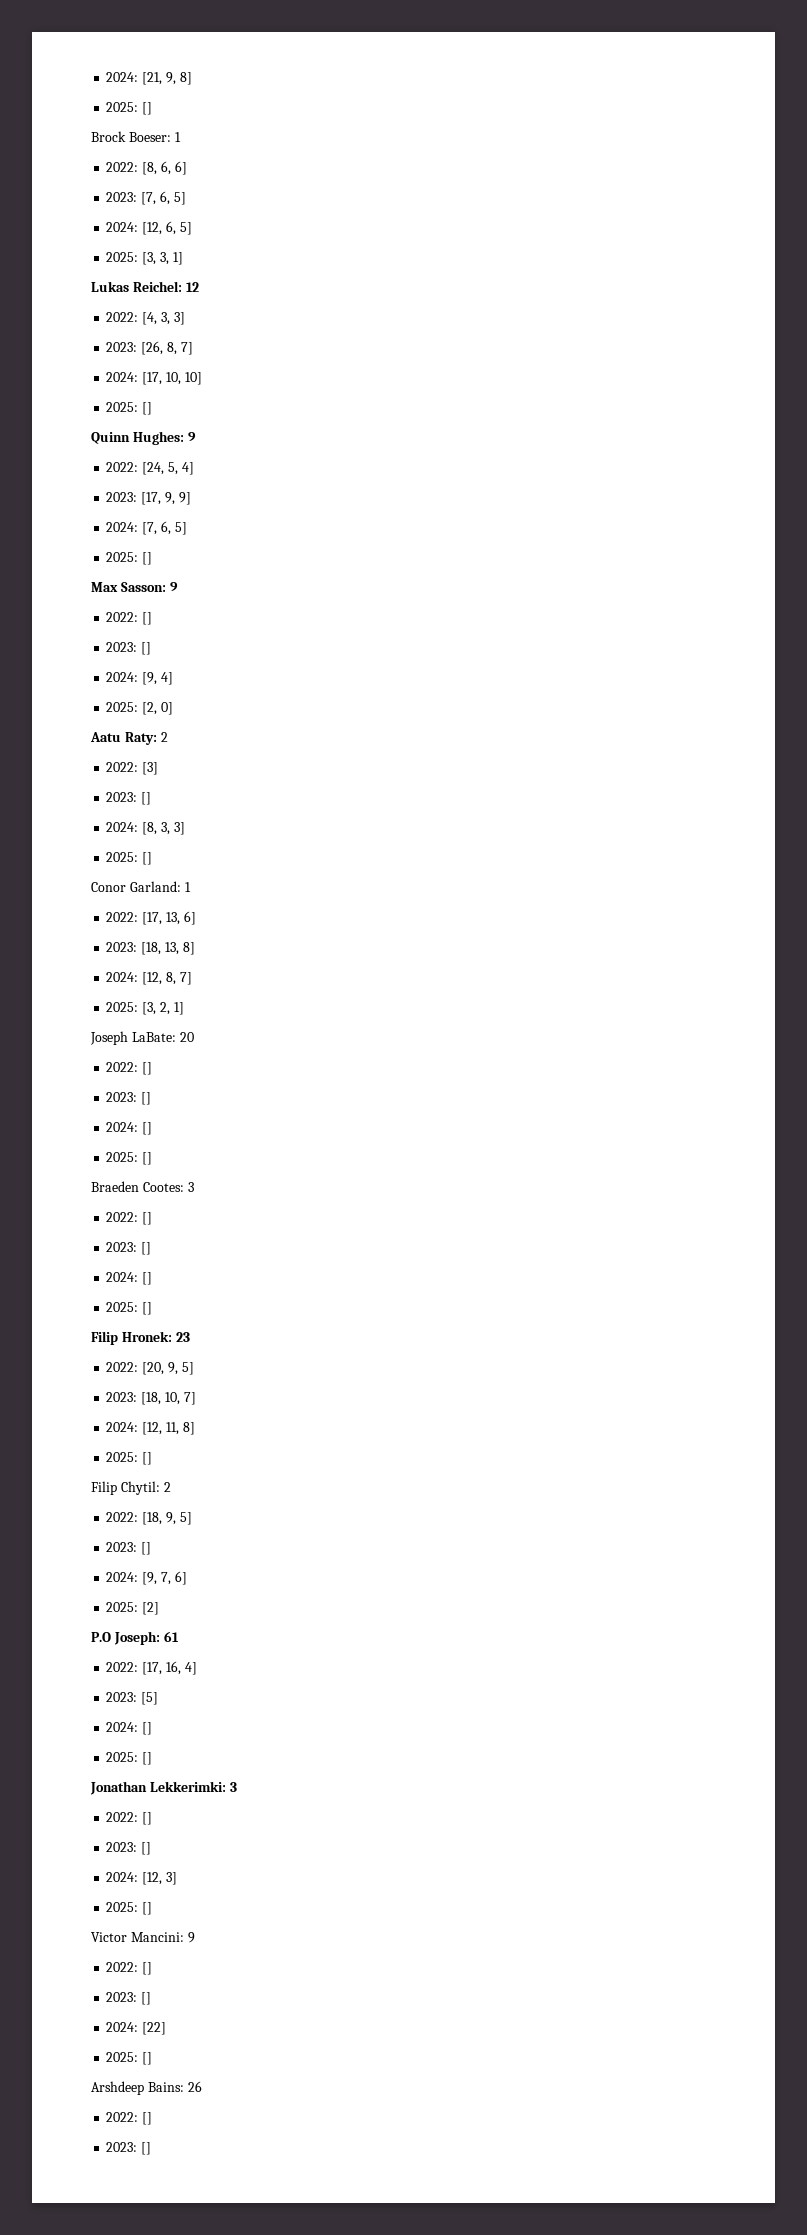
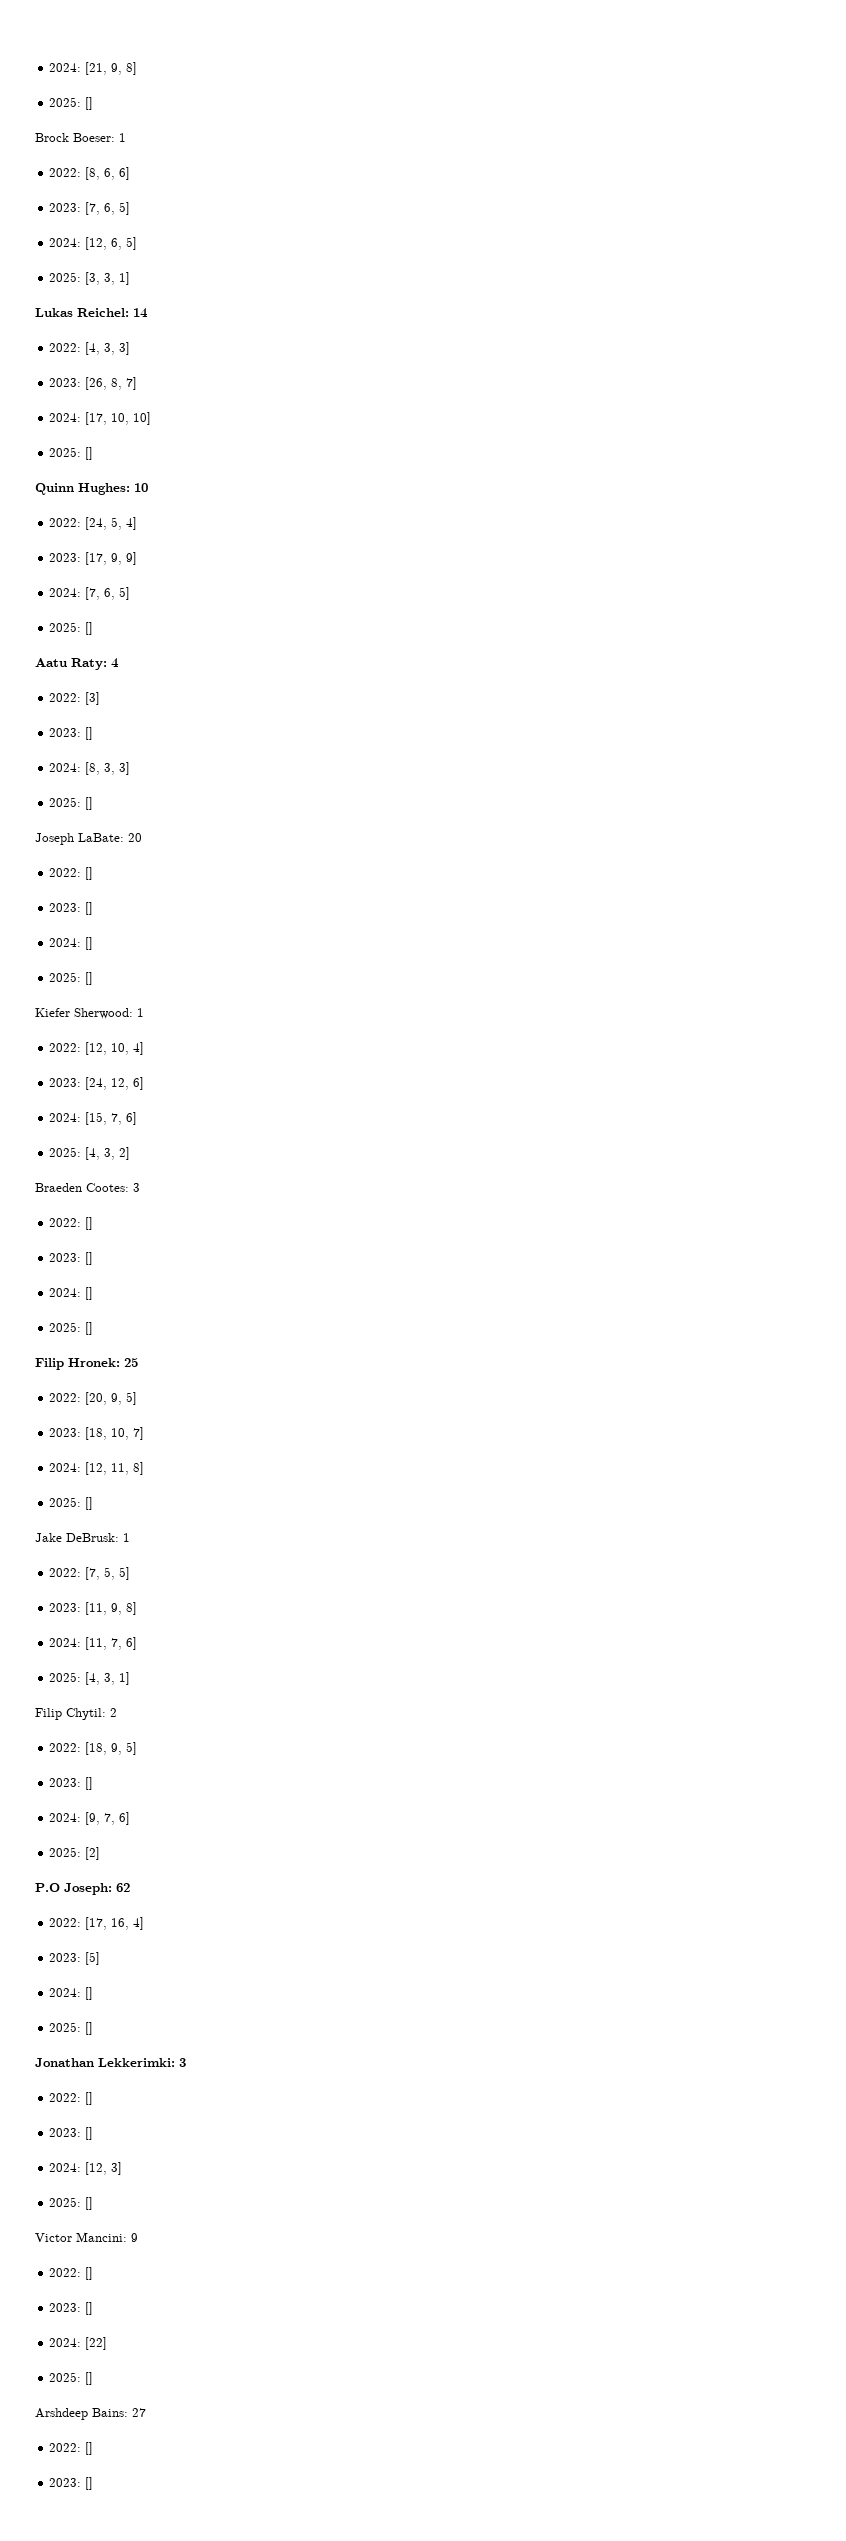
- Lukas Reichel: 12
+ Lukas Reichel: 14
- Quinn Hughes: 9
+ Quinn Hughes: 10
- Max Sasson: 9
- 2022: []
- 2023: []
- 2024: [9, 4]
- 2025: [2, 0]
- Aatu Raty: 2
+ Aatu Raty: 4
- Conor Garland: 1
- 2022: [17, 13, 6]
- 2023: [18, 13, 8]
- 2024: [12, 8, 7]
- 2025: [3, 2, 1]
+ Kiefer Sherwood: 1
+ 2022: [12, 10, 4]
+ 2023: [24, 12, 6]
+ 2024: [15, 7, 6]
+ 2025: [4, 3, 2]
- Filip Hronek: 23
+ Filip Hronek: 25
+ Jake DeBrusk: 1
+ 2022: [7, 5, 5]
+ 2023: [11, 9, 8]
+ 2024: [11, 7, 6]
+ 2025: [4, 3, 1]
- P.O Joseph: 61
+ P.O Joseph: 62
- Arshdeep Bains: 26
+ Arshdeep Bains: 27

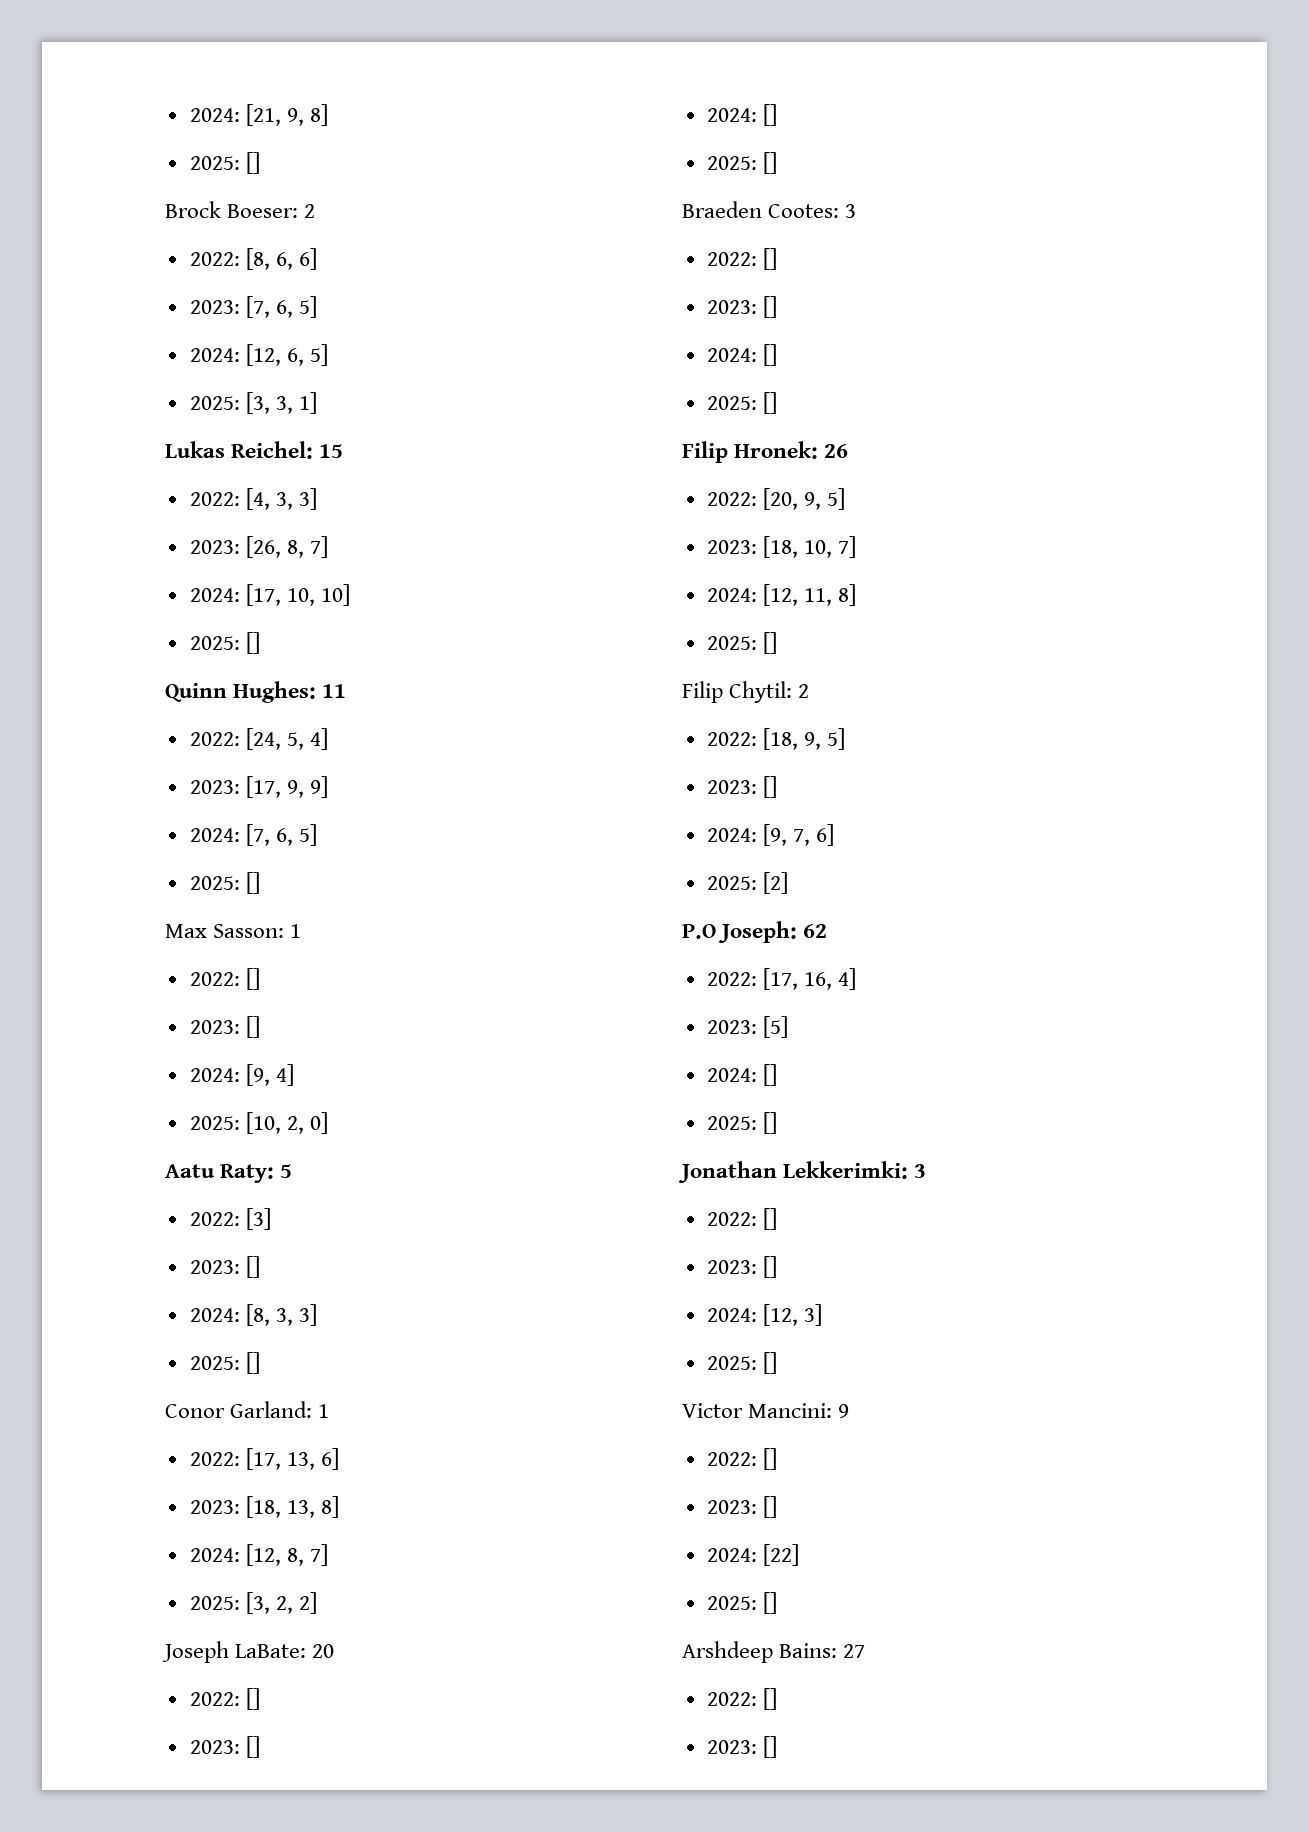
- Brock Boeser: 1
+ Brock Boeser: 2
- Lukas Reichel: 14
+ Lukas Reichel: 15
- Quinn Hughes: 10
+ Quinn Hughes: 11
+ Max Sasson: 1
+ 2022: []
+ 2023: []
+ 2024: [9, 4]
+ 2025: [10, 2, 0]
- Aatu Raty: 4
+ Aatu Raty: 5
+ Conor Garland: 1
+ 2022: [17, 13, 6]
+ 2023: [18, 13, 8]
+ 2024: [12, 8, 7]
+ 2025: [3, 2, 2]
- Kiefer Sherwood: 1
- 2022: [12, 10, 4]
- 2023: [24, 12, 6]
- 2024: [15, 7, 6]
- 2025: [4, 3, 2]
- Filip Hronek: 25
+ Filip Hronek: 26
- Jake DeBrusk: 1
- 2022: [7, 5, 5]
- 2023: [11, 9, 8]
- 2024: [11, 7, 6]
- 2025: [4, 3, 1]

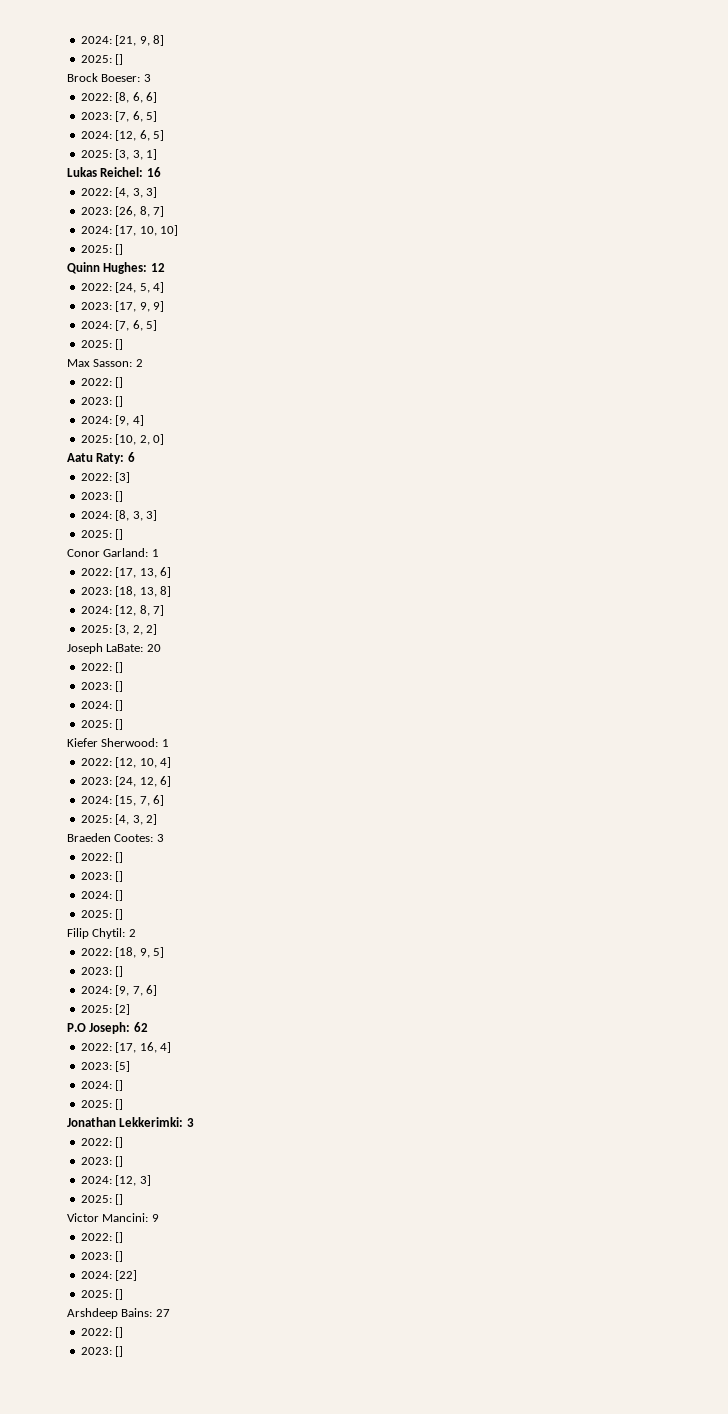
- Brock Boeser: 2
+ Brock Boeser: 3
- Lukas Reichel: 15
+ Lukas Reichel: 16
- Quinn Hughes: 11
+ Quinn Hughes: 12
- Max Sasson: 1
+ Max Sasson: 2
- Aatu Raty: 5
+ Aatu Raty: 6
+ Kiefer Sherwood: 1
+ 2022: [12, 10, 4]
+ 2023: [24, 12, 6]
+ 2024: [15, 7, 6]
+ 2025: [4, 3, 2]
- Filip Hronek: 26
- 2022: [20, 9, 5]
- 2023: [18, 10, 7]
- 2024: [12, 11, 8]
- 2025: []

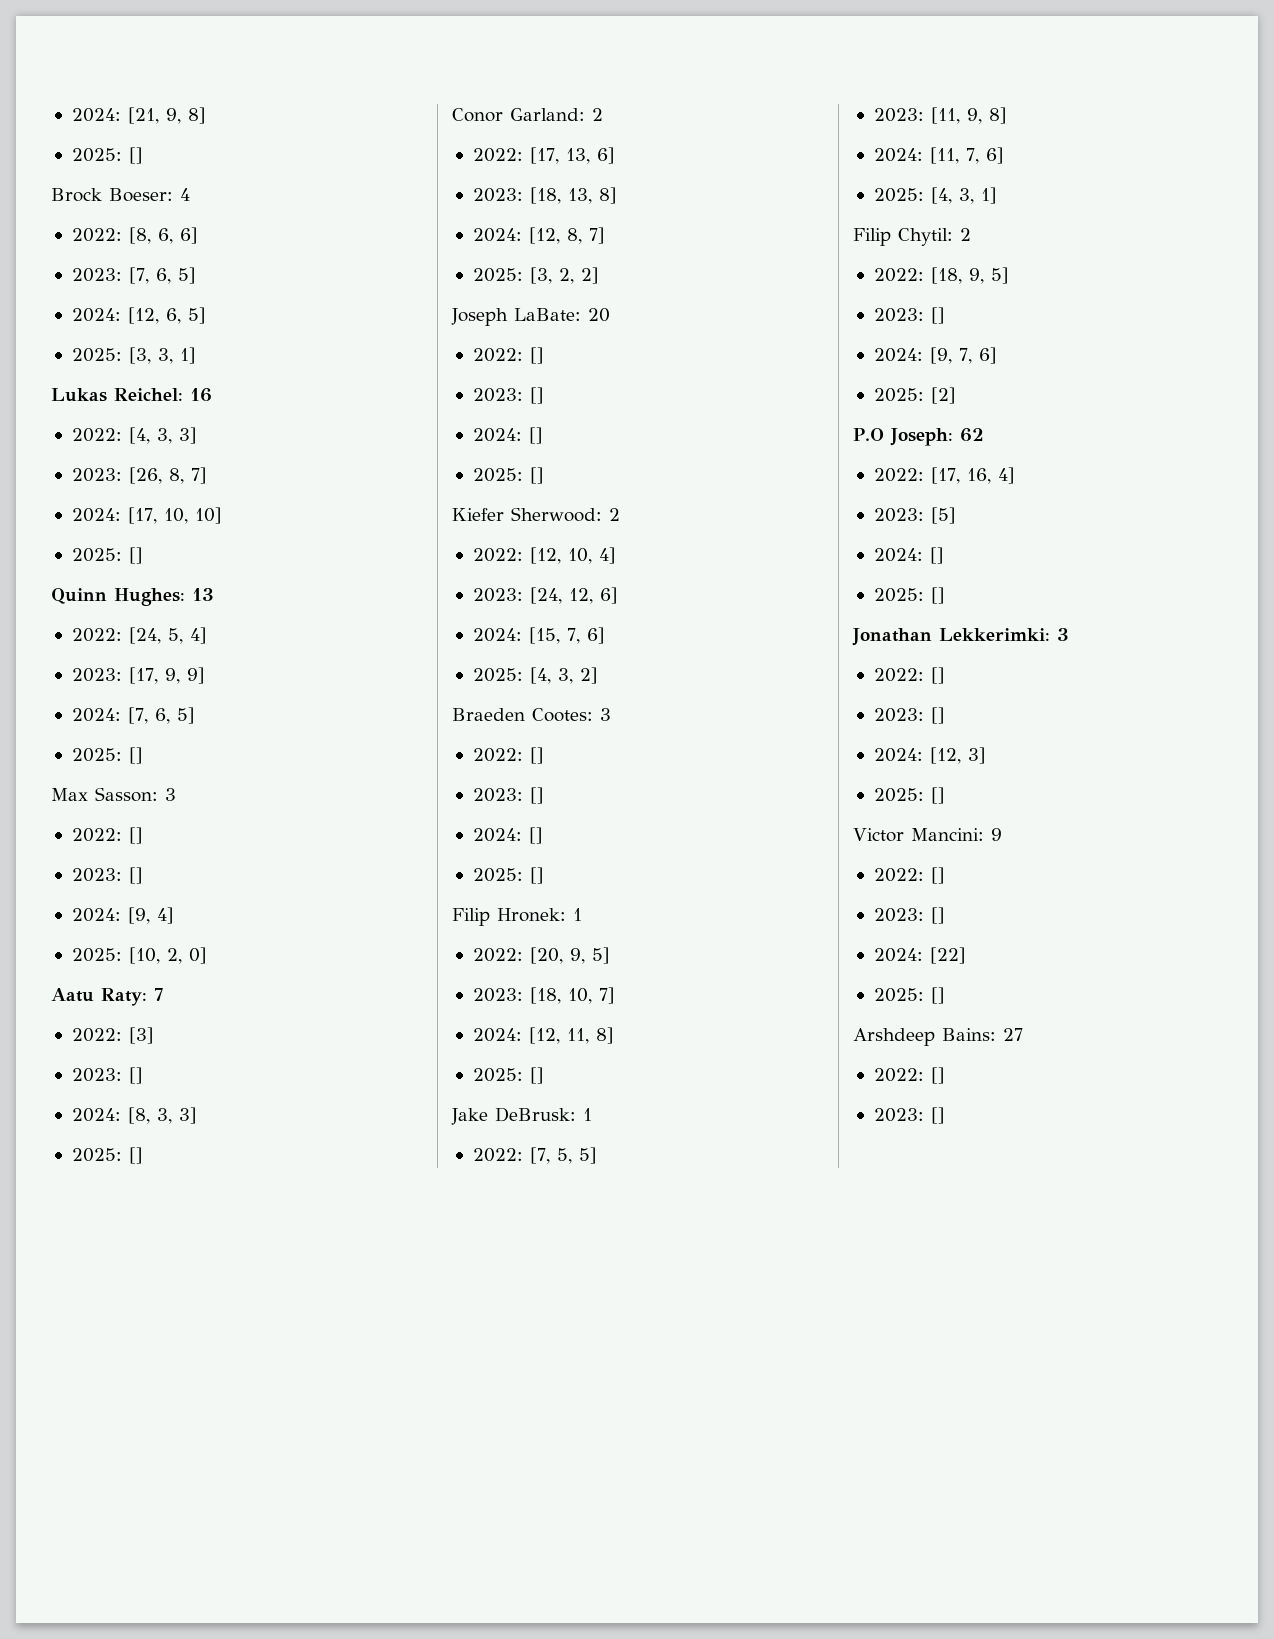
- Brock Boeser: 3
+ Brock Boeser: 4
- Quinn Hughes: 12
+ Quinn Hughes: 13
- Max Sasson: 2
+ Max Sasson: 3
- Aatu Raty: 6
+ Aatu Raty: 7
- Conor Garland: 1
+ Conor Garland: 2
- Kiefer Sherwood: 1
+ Kiefer Sherwood: 2
+ Filip Hronek: 1
+ 2022: [20, 9, 5]
+ 2023: [18, 10, 7]
+ 2024: [12, 11, 8]
+ 2025: []
+ Jake DeBrusk: 1
+ 2022: [7, 5, 5]
+ 2023: [11, 9, 8]
+ 2024: [11, 7, 6]
+ 2025: [4, 3, 1]

